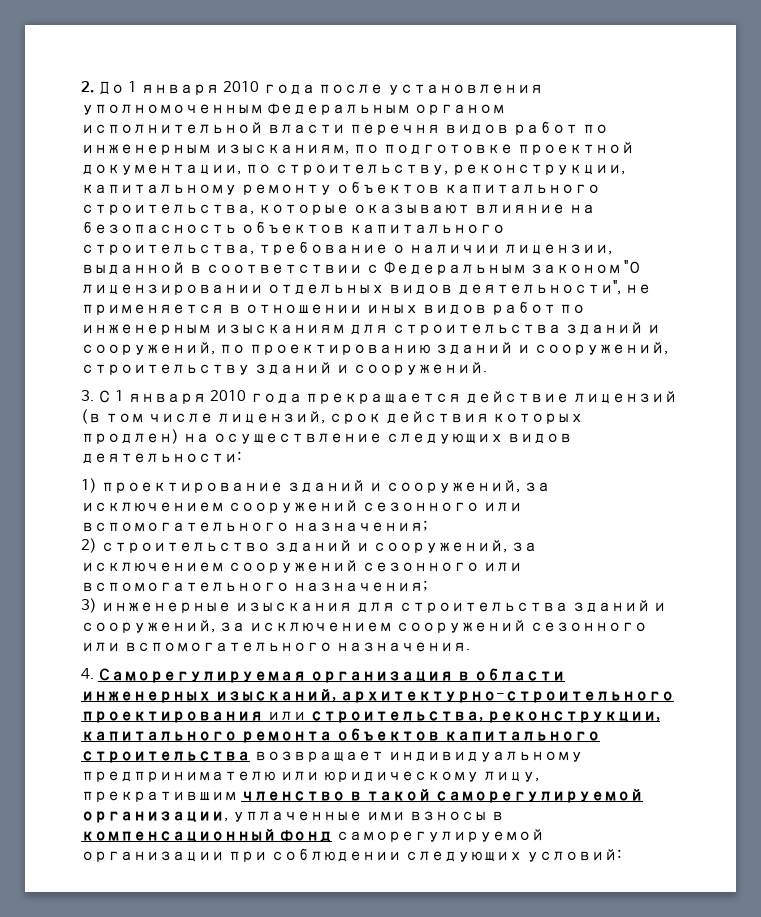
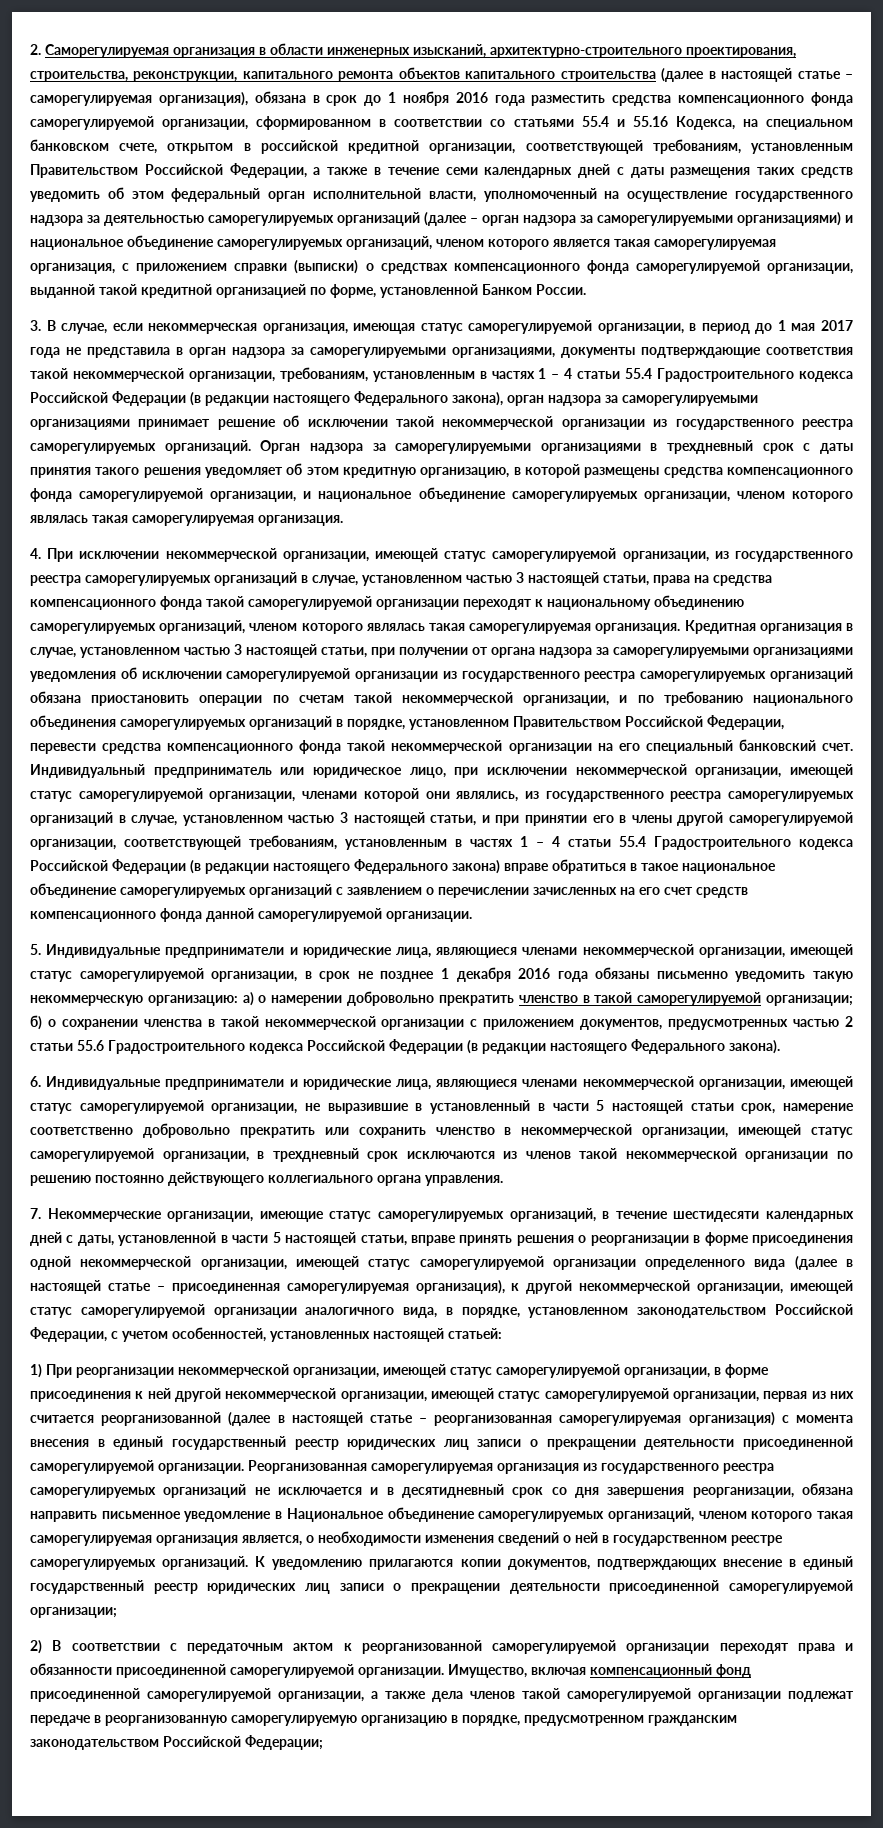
- 2. До 1 января 2010 года после установления уполномоченным федеральным органом исполнительной власти перечня видов работ по инженерным изысканиям, по подготовке проектной документации, по строительству, реконструкции, капитальному ремонту объектов капитального строительства, которые оказывают влияние на безопасность объектов капитального строительства, требование о наличии лицензии, выданной в соответствии с Федеральным законом "О лицензировании отдельных видов деятельности", не применяется в отношении иных видов работ по инженерным изысканиям для строительства зданий и сооружений, по проектированию зданий и сооружений, строительству зданий и сооружений.
- 3. С 1 января 2010 года прекращается действие лицензий (в том числе лицензий, срок действия которых продлен) на осуществление следующих видов деятельности:
- 1) проектирование зданий и сооружений, за исключением сооружений сезонного или вспомогательного назначения;
- 2) строительство зданий и сооружений, за исключением сооружений сезонного или вспомогательного назначения;
- 3) инженерные изыскания для строительства зданий и сооружений, за исключением сооружений сезонного или вспомогательного назначения.
- 4. Саморегулируемая организация в области инженерных изысканий, архитектурно-строительного проектирования или строительства, реконструкции, капитального ремонта объектов капитального строительства возвращает индивидуальному предпринимателю или юридическому лицу, прекратившим членство в такой саморегулируемой организации, уплаченные ими взносы в компенсационный фонд саморегулируемой организации при соблюдении следующих условий:
+ 2. Саморегулируемая организация в области инженерных изысканий, архитектурно-строительного проектирования, строительства, реконструкции, капитального ремонта объектов капитального строительства (далее в настоящей статье – саморегулируемая организация), обязана в срок до 1 ноября 2016 года разместить средства компенсационного фонда саморегулируемой организации, сформированном в соответствии со статьями 55.4 и 55.16 Кодекса, на специальном банковском счете, открытом в российской кредитной организации, соответствующей требованиям, установленным Правительством Российской Федерации, а также в течение семи календарных дней с даты размещения таких средств уведомить об этом федеральный орган исполнительной власти, уполномоченный на осуществление государственного надзора за деятельностью саморегулируемых организаций (далее – орган надзора за саморегулируемыми организациями) и национальное объединение саморегулируемых организаций, членом которого является такая саморегулируемая организация, с приложением справки (выписки) о средствах компенсационного фонда саморегулируемой организации, выданной такой кредитной организацией по форме, установленной Банком России.
+ 3. В случае, если некоммерческая организация, имеющая статус саморегулируемой организации, в период до 1 мая 2017 года не представила в орган надзора за саморегулируемыми организациями, документы подтверждающие соответствия такой некоммерческой организации, требованиям, установленным в частях 1 – 4 статьи 55.4 Градостроительного кодекса Российской Федерации (в редакции настоящего Федерального закона), орган надзора за саморегулируемыми организациями принимает решение об исключении такой некоммерческой организации из государственного реестра саморегулируемых организаций. Орган надзора за саморегулируемыми организациями в трехдневный срок с даты принятия такого решения уведомляет об этом кредитную организацию, в которой размещены средства компенсационного фонда саморегулируемой организации, и национальное объединение саморегулируемых организации, членом которого являлась такая саморегулируемая организация.
+ 4. При исключении некоммерческой организации, имеющей статус саморегулируемой организации, из государственного реестра саморегулируемых организаций в случае, установленном частью 3 настоящей статьи, права на средства компенсационного фонда такой саморегулируемой организации переходят к национальному объединению саморегулируемых организаций, членом которого являлась такая саморегулируемая организация. Кредитная организация в случае, установленном частью 3 настоящей статьи, при получении от органа надзора за саморегулируемыми организациями уведомления об исключении саморегулируемой организации из государственного реестра саморегулируемых организаций обязана приостановить операции по счетам такой некоммерческой организации, и по требованию национального объединения саморегулируемых организаций в порядке, установленном Правительством Российской Федерации, перевести средства компенсационного фонда такой некоммерческой организации на его специальный банковский счет. Индивидуальный предприниматель или юридическое лицо, при исключении некоммерческой организации, имеющей статус саморегулируемой организации, членами которой они являлись, из государственного реестра саморегулируемых организаций в случае, установленном частью 3 настоящей статьи, и при принятии его в члены другой саморегулируемой организации, соответствующей требованиям, установленным в частях 1 – 4 статьи 55.4 Градостроительного кодекса Российской Федерации (в редакции настоящего Федерального закона) вправе обратиться в такое национальное объединение саморегулируемых организаций с заявлением о перечислении зачисленных на его счет средств компенсационного фонда данной саморегулируемой организации.
+ 5. Индивидуальные предприниматели и юридические лица, являющиеся членами некоммерческой организации, имеющей статус саморегулируемой организации, в срок не позднее 1 декабря 2016 года обязаны письменно уведомить такую некоммерческую организацию: а) о намерении добровольно прекратить членство в такой саморегулируемой организации; б) о сохранении членства в такой некоммерческой организации с приложением документов, предусмотренных частью 2 статьи 55.6 Градостроительного кодекса Российской Федерации (в редакции настоящего Федерального закона).
+ 6. Индивидуальные предприниматели и юридические лица, являющиеся членами некоммерческой организации, имеющей статус саморегулируемой организации, не выразившие в установленный в части 5 настоящей статьи срок, намерение соответственно добровольно прекратить или сохранить членство в некоммерческой организации, имеющей статус саморегулируемой организации, в трехдневный срок исключаются из членов такой некоммерческой организации по решению постоянно действующего коллегиального органа управления.
+ 7. Некоммерческие организации, имеющие статус саморегулируемых организаций, в течение шестидесяти календарных дней с даты, установленной в части 5 настоящей статьи, вправе принять решения о реорганизации в форме присоединения одной некоммерческой организации, имеющей статус саморегулируемой организации определенного вида (далее в настоящей статье – присоединенная саморегулируемая организация), к другой некоммерческой организации, имеющей статус саморегулируемой организации аналогичного вида, в порядке, установленном законодательством Российской Федерации, с учетом особенностей, установленных настоящей статьей:
+ 1) При реорганизации некоммерческой организации, имеющей статус саморегулируемой организации, в форме присоединения к ней другой некоммерческой организации, имеющей статус саморегулируемой организации, первая из них считается реорганизованной (далее в настоящей статье – реорганизованная саморегулируемая организация) с момента внесения в единый государственный реестр юридических лиц записи о прекращении деятельности присоединенной саморегулируемой организации. Реорганизованная саморегулируемая организация из государственного реестра саморегулируемых организаций не исключается и в десятидневный срок со дня завершения реорганизации, обязана направить письменное уведомление в Национальное объединение саморегулируемых организаций, членом которого такая саморегулируемая организация является, о необходимости изменения сведений о ней в государственном реестре саморегулируемых организаций. К уведомлению прилагаются копии документов, подтверждающих внесение в единый государственный реестр юридических лиц записи о прекращении деятельности присоединенной саморегулируемой организации;
+ 2) В соответствии с передаточным актом к реорганизованной саморегулируемой организации переходят права и обязанности присоединенной саморегулируемой организации. Имущество, включая компенсационный фонд присоединенной саморегулируемой организации, а также дела членов такой саморегулируемой организации подлежат передаче в реорганизованную саморегулируемую организацию в порядке, предусмотренном гражданским законодательством Российской Федерации;

